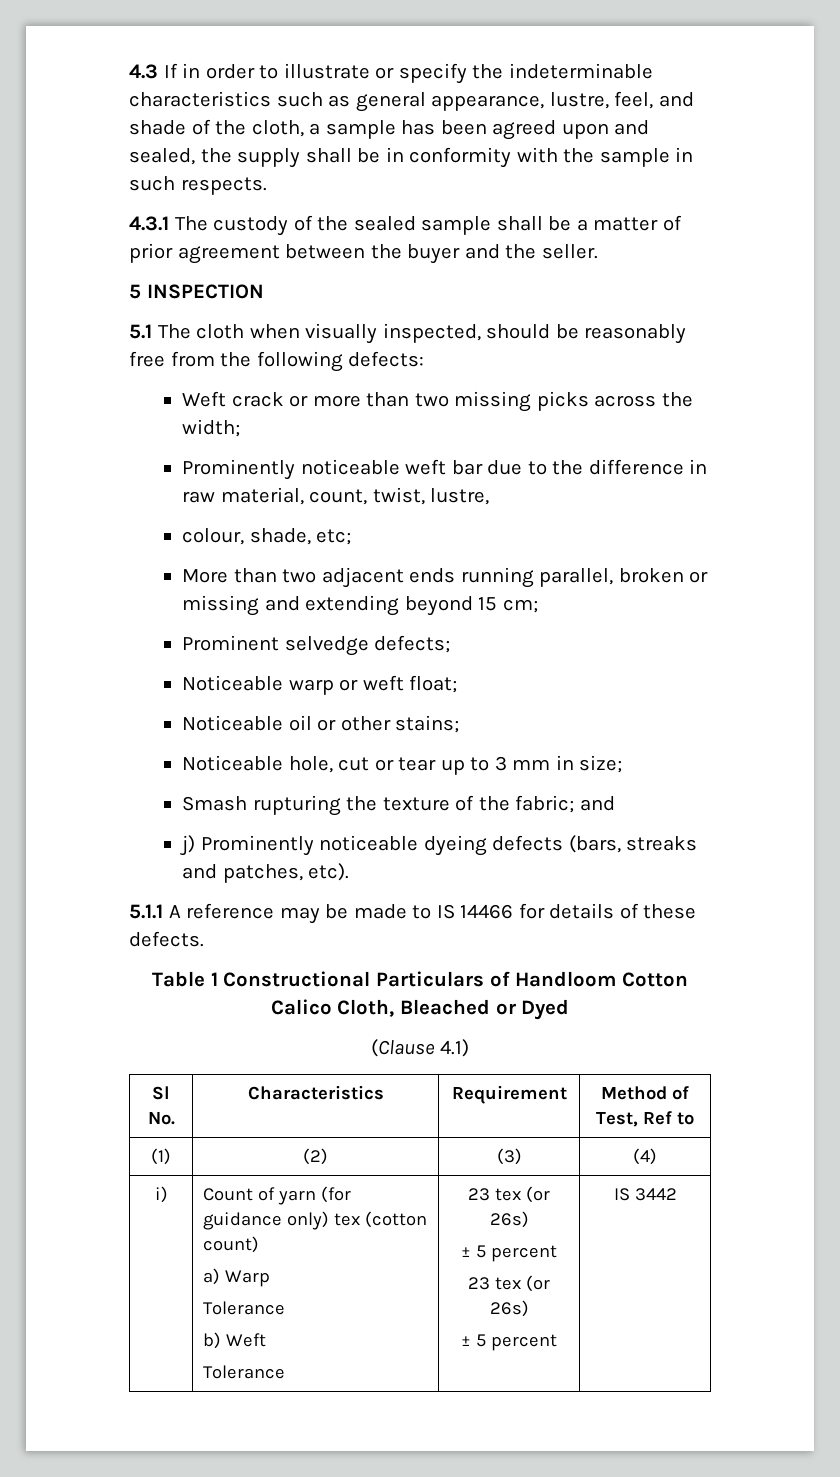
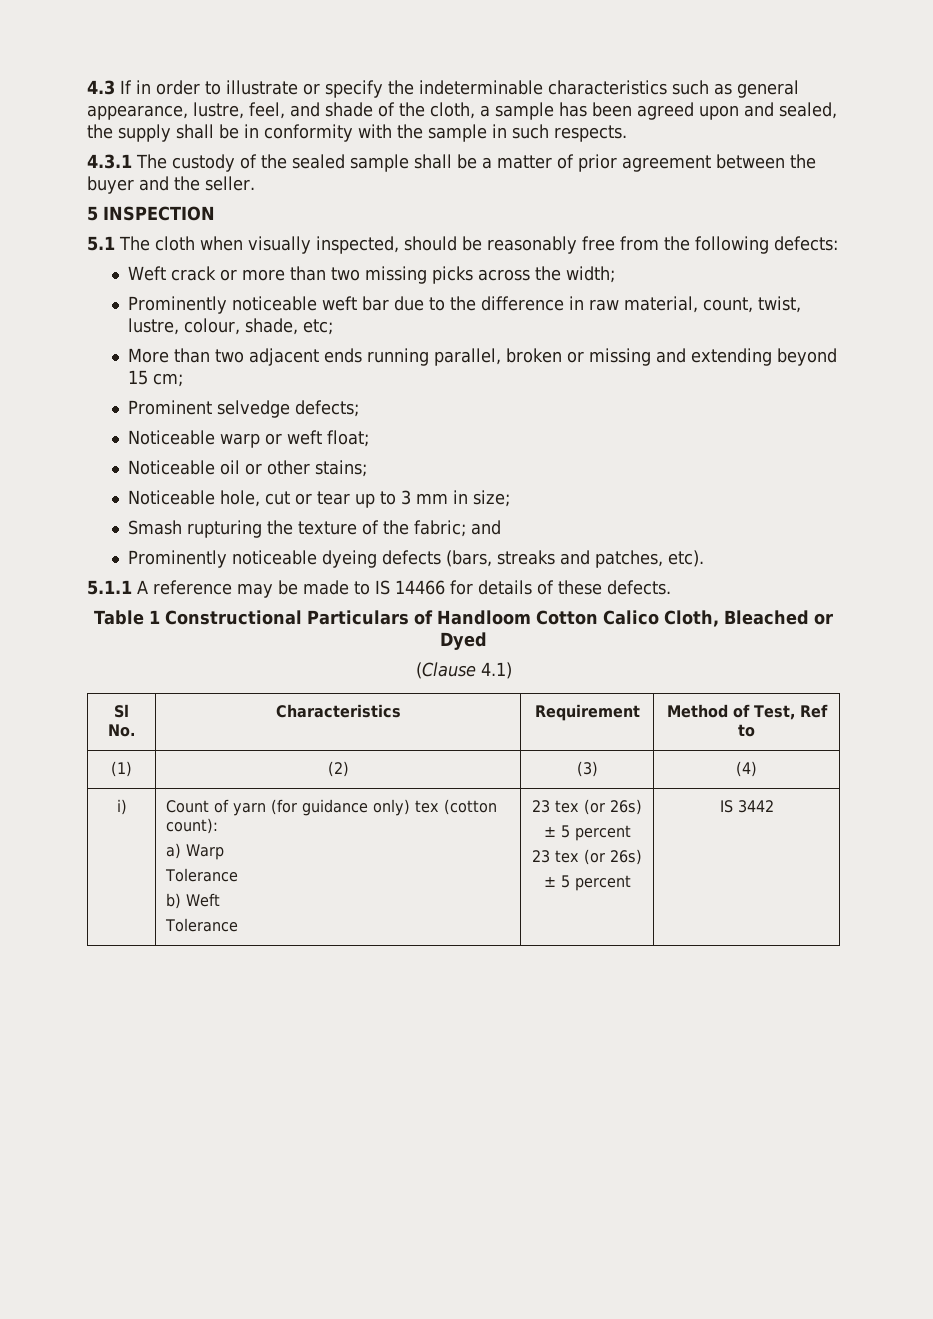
- Prominently noticeable weft bar due to the difference in raw material, count, twist, lustre,
- colour, shade, etc;
+ Prominently noticeable weft bar due to the difference in raw material, count, twist, lustre, colour, shade, etc;
- j) Prominently noticeable dyeing defects (bars, streaks and patches, etc).
+ Prominently noticeable dyeing defects (bars, streaks and patches, etc).
- i) | Count of yarn (for guidance only) tex (cotton count)
+ i) | Count of yarn (for guidance only) tex (cotton count):

